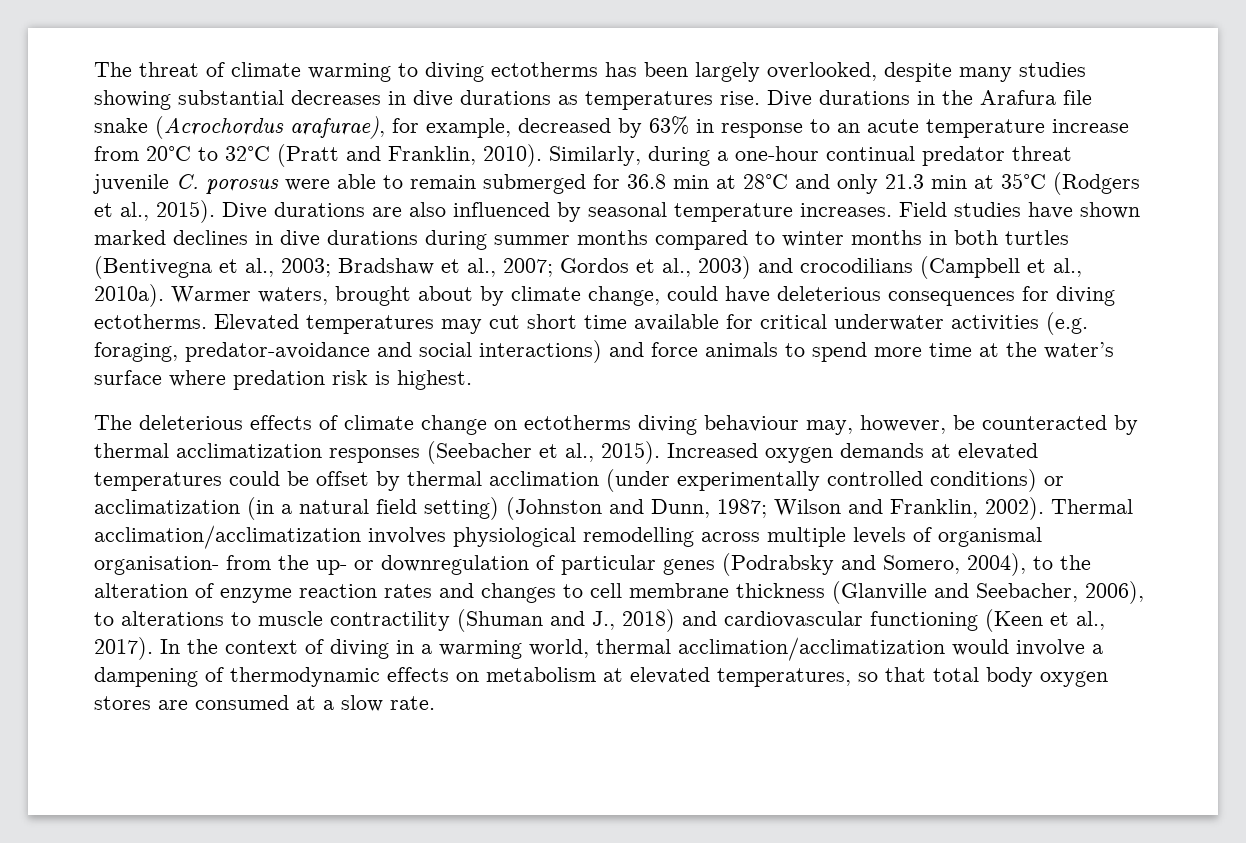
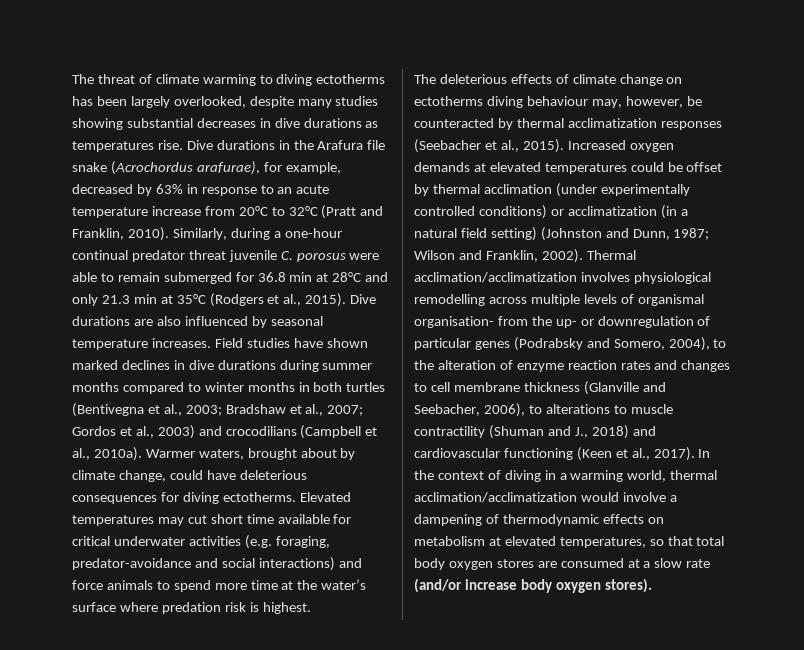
- In the context of diving in a warming world, thermal acclimation/acclimatization would involve a dampening of thermodynamic effects on metabolism at elevated temperatures, so that total body oxygen stores are consumed at a slow rate.
+ In the context of diving in a warming world, thermal acclimation/acclimatization would involve a dampening of thermodynamic effects on metabolism at elevated temperatures, so that total body oxygen stores are consumed at a slow rate (and/or increase body oxygen stores).

